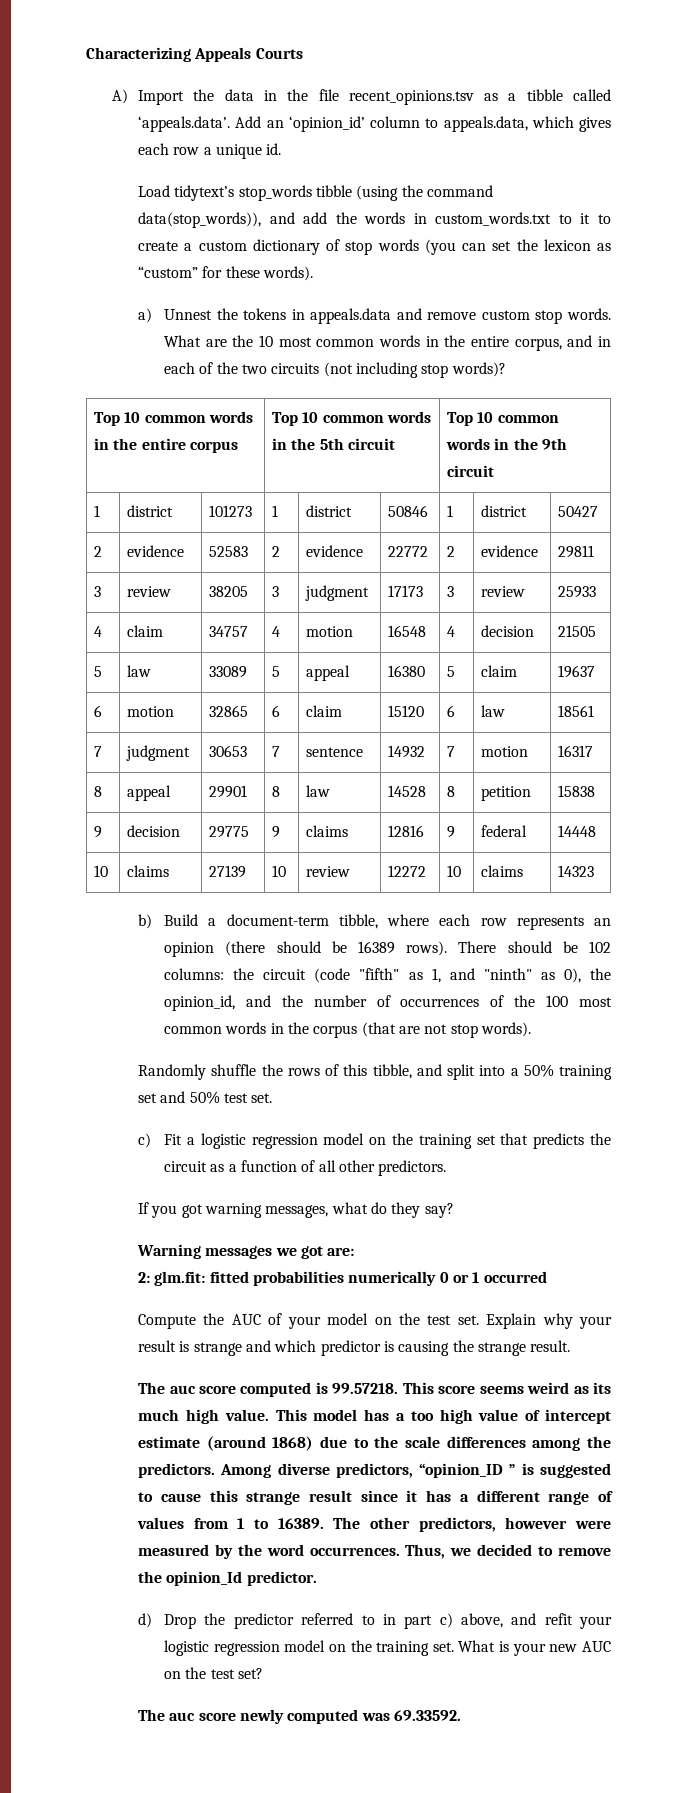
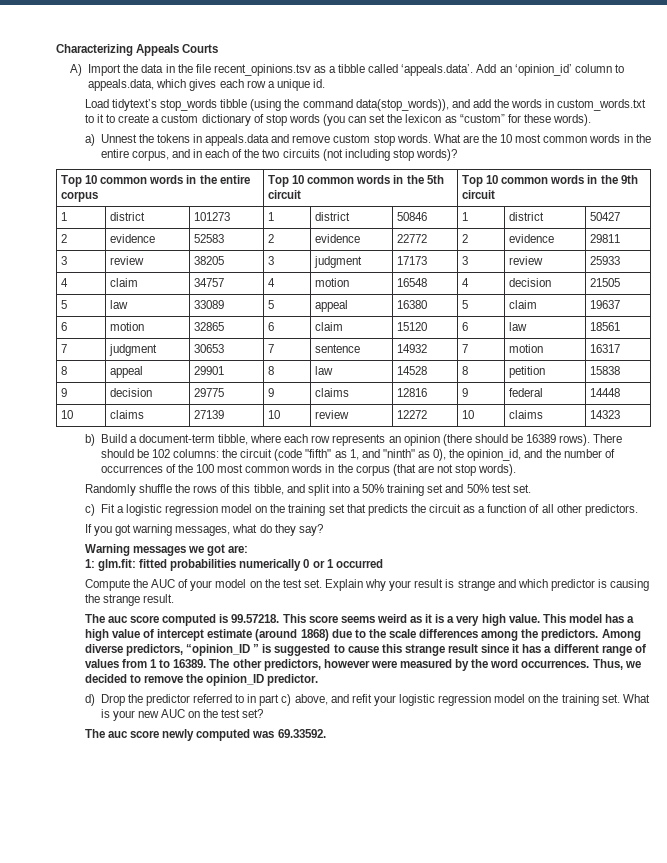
- 2: glm.fit: fitted probabilities numerically 0 or 1 occurred
+ 1: glm.fit: fitted probabilities numerically 0 or 1 occurred
- The auc score computed is 99.57218. This score seems weird as its much high value.
+ The auc score computed is 99.57218. This score seems weird as it is a very high value.
- This model has a too high value of intercept estimate (around 1868) due to the scale differences among the predictors.
+ This model has a high value of intercept estimate (around 1868) due to the scale differences among the predictors.
- Thus, we decided to remove the opinion_Id predictor.
+ Thus, we decided to remove the opinion_ID predictor.

